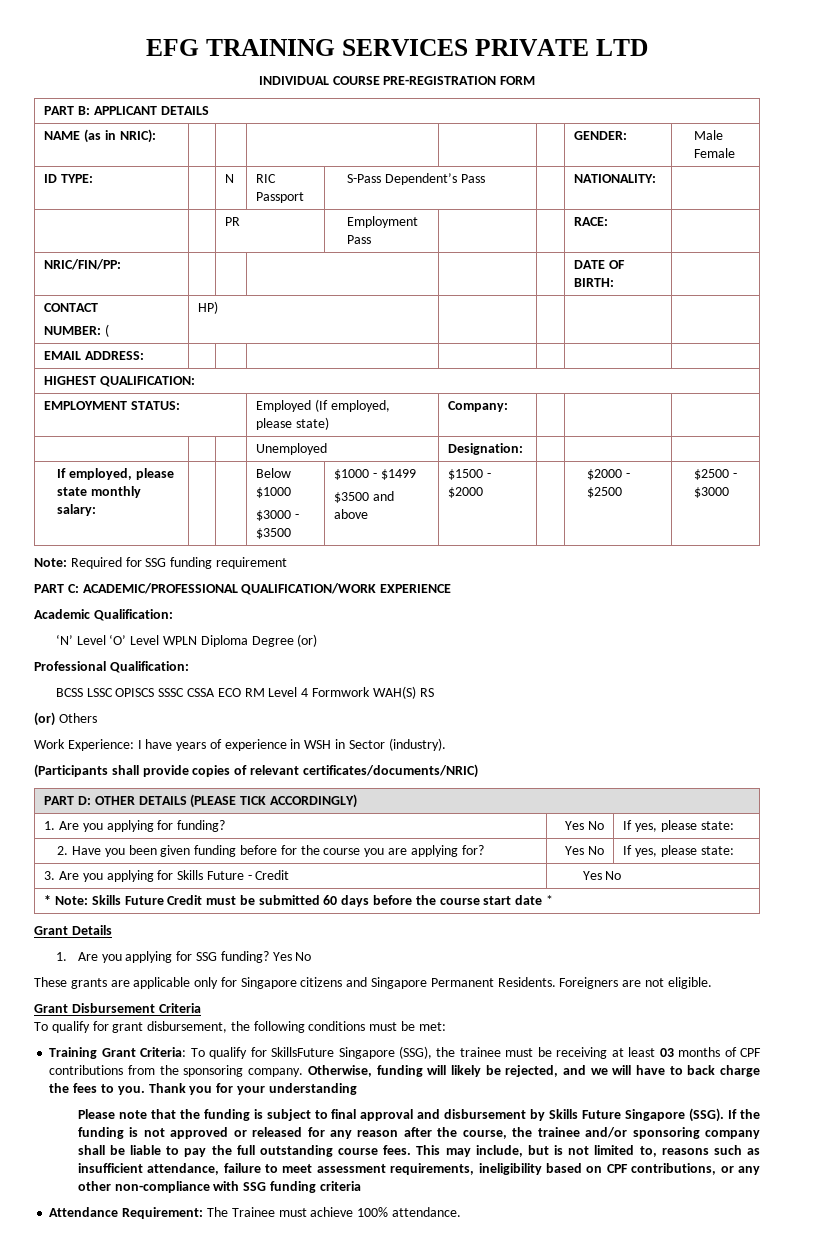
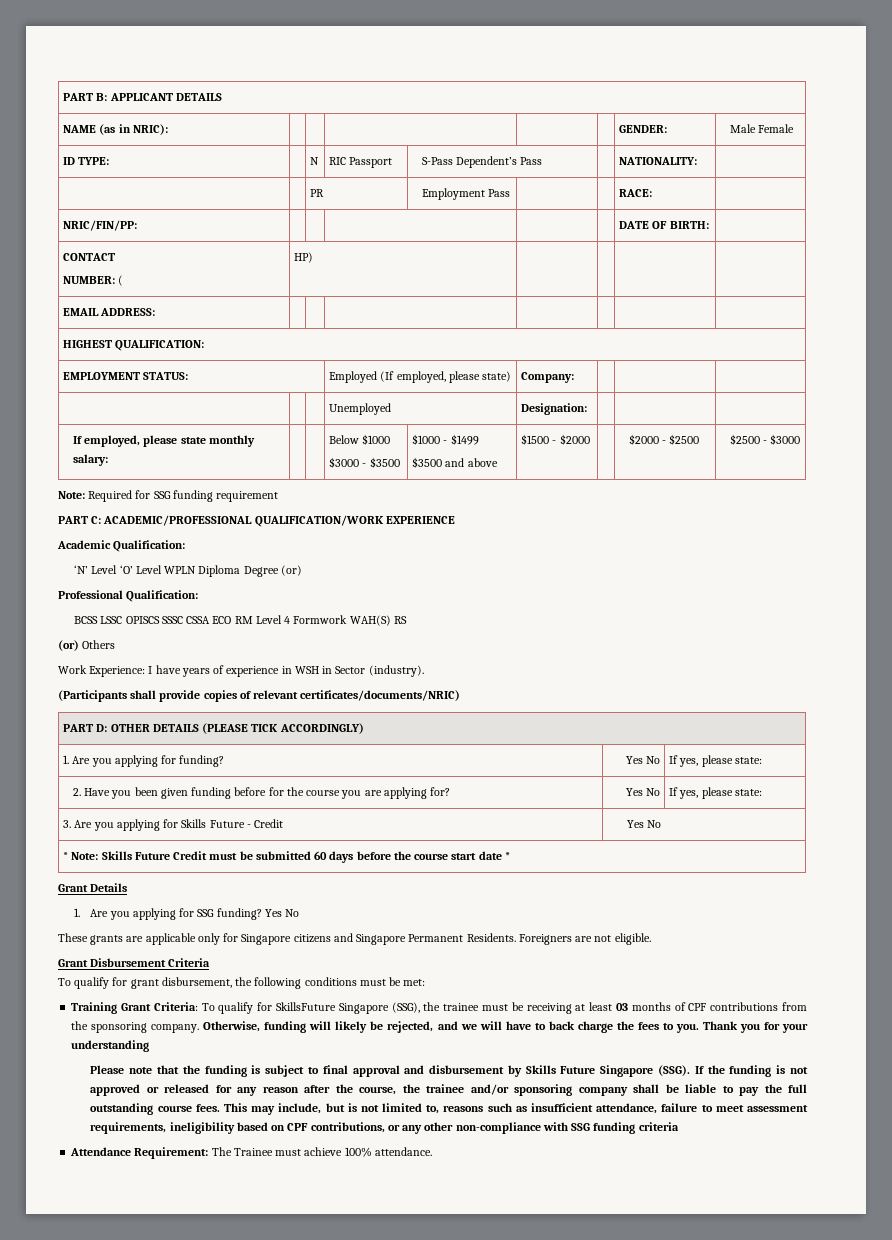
- EFG TRAINING SERVICES PRIVATE LTD
- INDIVIDUAL COURSE PRE-REGISTRATION FORM

